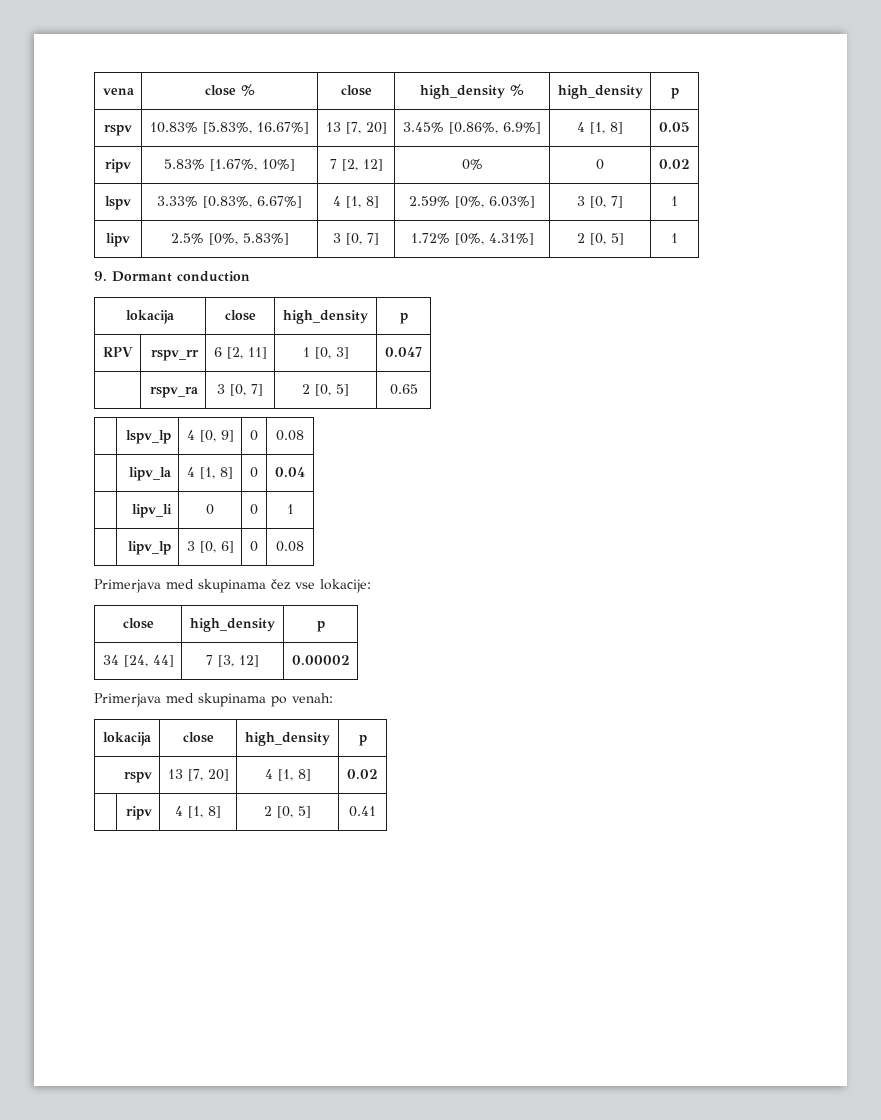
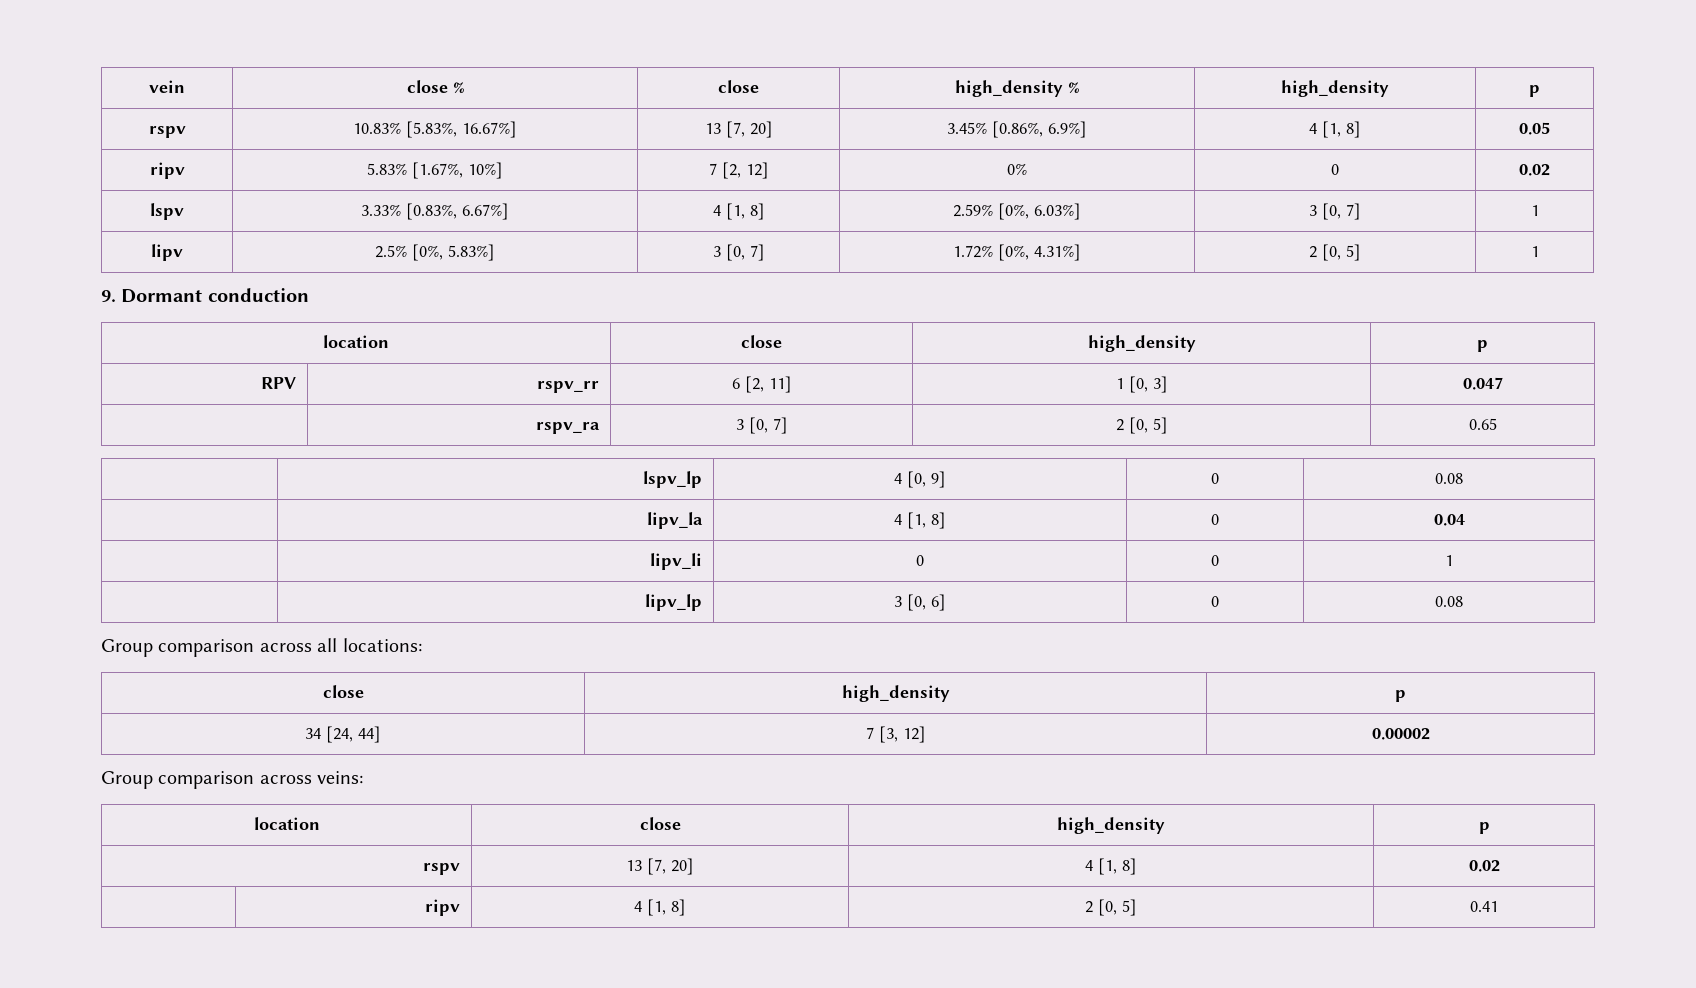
- vena | close % | close | high_density % | high_density | p
+ vein | close % | close | high_density % | high_density | p
  9. Dormant conduction
- lokacija | close | high_density | p
+ location | close | high_density | p
- Primerjava med skupinama čez vse lokacije:
+ Group comparison across all locations:
- Primerjava med skupinama po venah:
- lokacija | close | high_density | p
+ Group comparison across veins:
+ location | close | high_density | p

